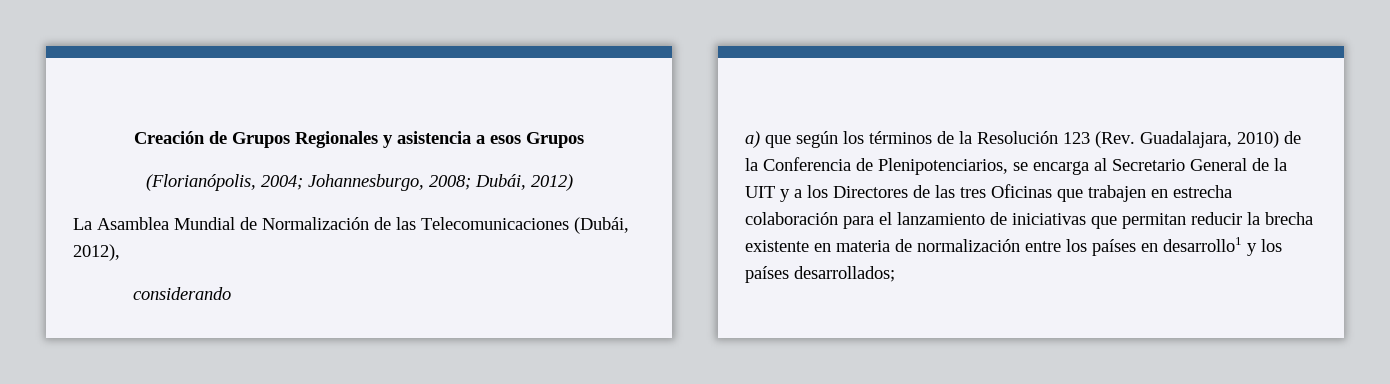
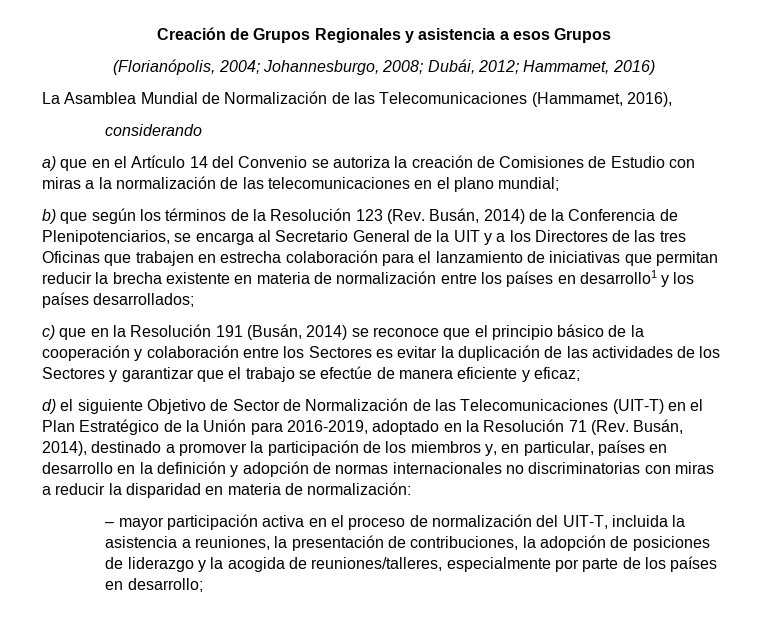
- (Florianópolis, 2004; Johannesburgo, 2008; Dubái, 2012)
+ (Florianópolis, 2004; Johannesburgo, 2008; Dubái, 2012; Hammamet, 2016)
- La Asamblea Mundial de Normalización de las Telecomunicaciones (Dubái, 2012),
+ La Asamblea Mundial de Normalización de las Telecomunicaciones (Hammamet, 2016),
- a) que según los términos de la Resolución 123 (Rev. Guadalajara, 2010) de la Conferencia de Plenipotenciarios, se encarga al Secretario General de la UIT y a los Directores de las tres Oficinas que trabajen en estrecha colaboración para el lanzamiento de iniciativas que permitan reducir la brecha existente en materia de normalización entre los países en desarrollo1 y los países desarrollados;
+ a) que en el Artículo 14 del Convenio se autoriza la creación de Comisiones de Estudio con miras a la normalización de las telecomunicaciones en el plano mundial;
+ b) que según los términos de la Resolución 123 (Rev. Busán, 2014) de la Conferencia de Plenipotenciarios, se encarga al Secretario General de la UIT y a los Directores de las tres Oficinas que trabajen en estrecha colaboración para el lanzamiento de iniciativas que permitan reducir la brecha existente en materia de normalización entre los países en desarrollo1 y los países desarrollados;
+ c) que en la Resolución 191 (Busán, 2014) se reconoce que el principio básico de la cooperación y colaboración entre los Sectores es evitar la duplicación de las actividades de los Sectores y garantizar que el trabajo se efectúe de manera eficiente y eficaz;
+ d) el siguiente Objetivo de Sector de Normalización de las Telecomunicaciones (UIT-T) en el Plan Estratégico de la Unión para 2016-2019, adoptado en la Resolución 71 (Rev. Busán, 2014), destinado a promover la participación de los miembros y, en particular, países en desarrollo en la definición y adopción de normas internacionales no discriminatorias con miras a reducir la disparidad en materia de normalización:
+ – mayor participación activa en el proceso de normalización del UIT-T, incluida la asistencia a reuniones, la presentación de contribuciones, la adopción de posiciones de liderazgo y la acogida de reuniones/talleres, especialmente por parte de los países en desarrollo;

